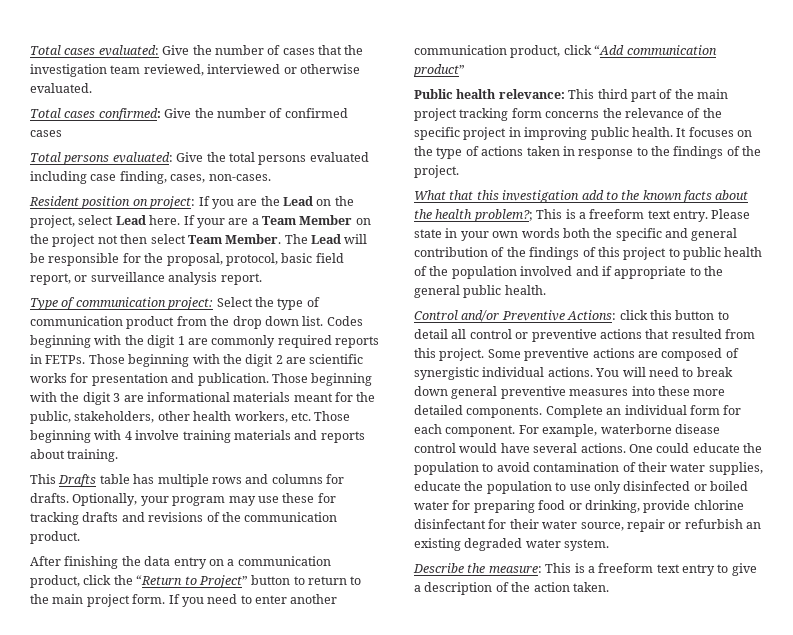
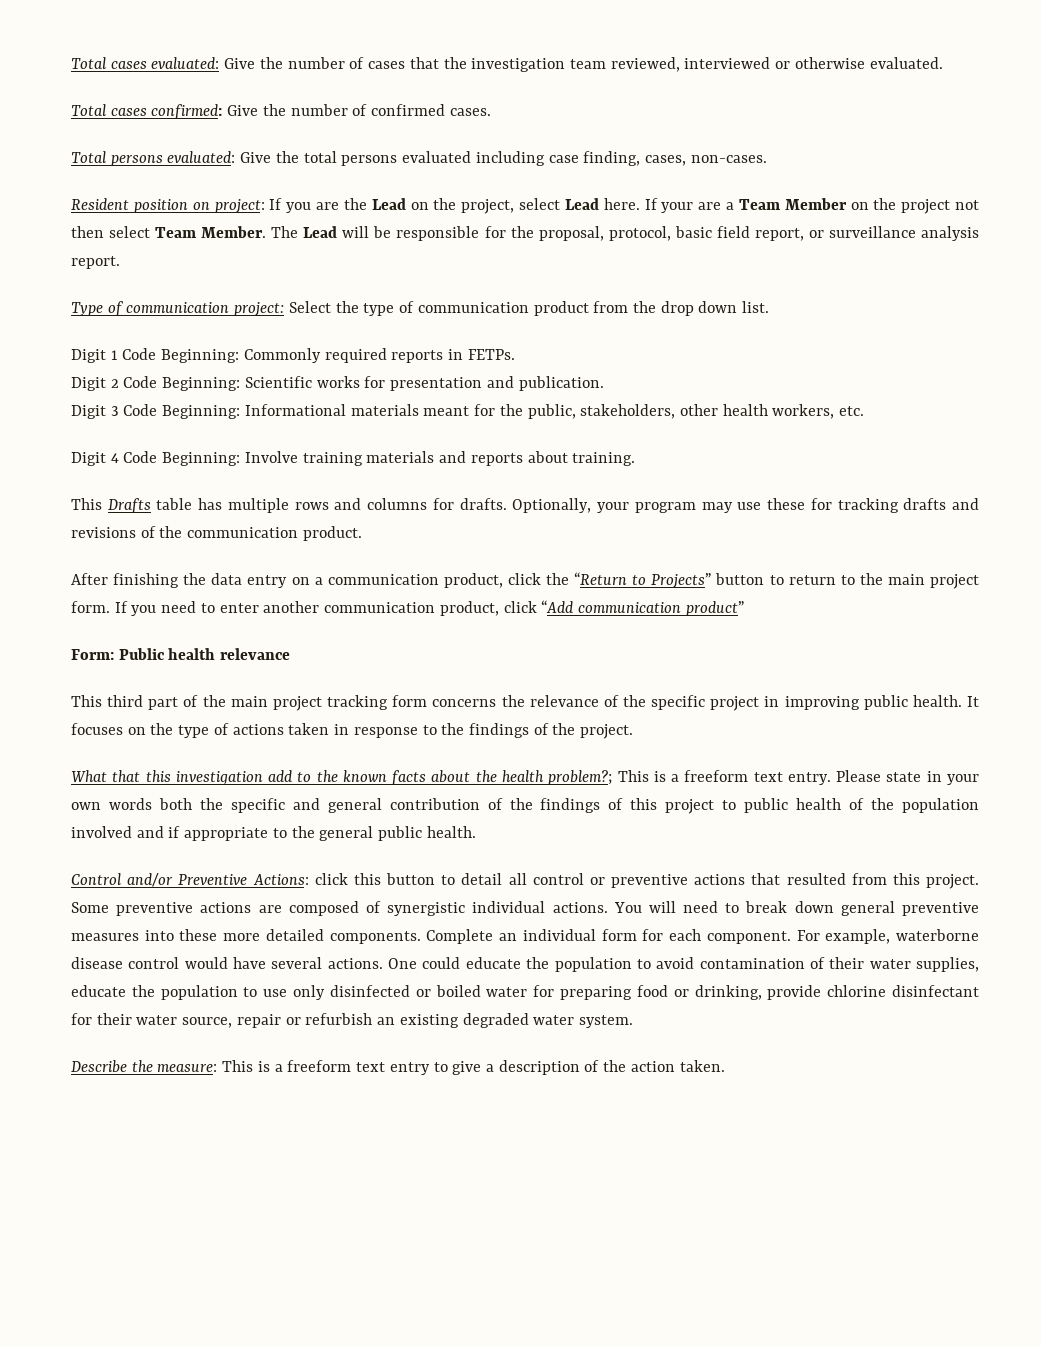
- Total cases confirmed: Give the number of confirmed cases
+ Total cases confirmed: Give the number of confirmed cases.
- Type of communication project: Select the type of communication product from the drop down list. Codes beginning with the digit 1 are commonly required reports in FETPs. Those beginning with the digit 2 are scientific works for presentation and publication. Those beginning with the digit 3 are informational materials meant for the public, stakeholders, other health workers, etc. Those beginning with 4 involve training materials and reports about training.
+ Type of communication project: Select the type of communication product from the drop down list.
+ Digit 1 Code Beginning: Commonly required reports in FETPs.
+ Digit 2 Code Beginning: Scientific works for presentation and publication.
+ Digit 3 Code Beginning: Informational materials meant for the public, stakeholders, other health workers, etc.
+ Digit 4 Code Beginning: Involve training materials and reports about training.
- After finishing the data entry on a communication product, click the “Return to Project” button to return to the main project form.
+ After finishing the data entry on a communication product, click the “Return to Projects” button to return to the main project form.
- Public health relevance: This third part of the main project tracking form concerns the relevance of the specific project in improving public health.
+ Form: Public health relevance
+ This third part of the main project tracking form concerns the relevance of the specific project in improving public health.

